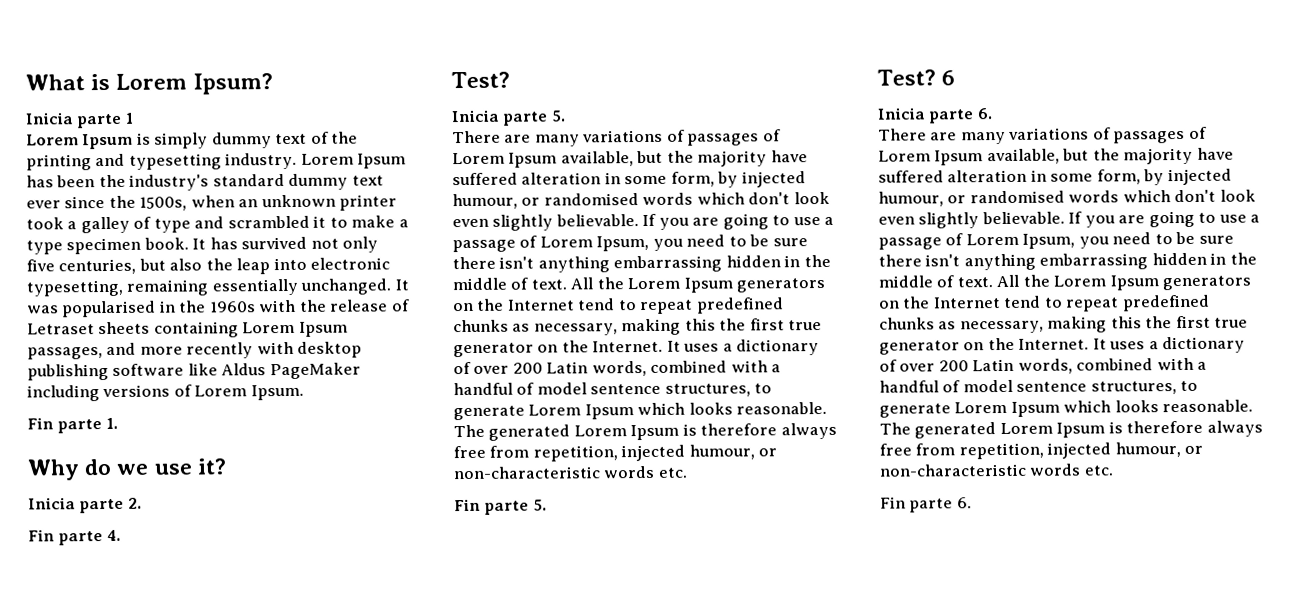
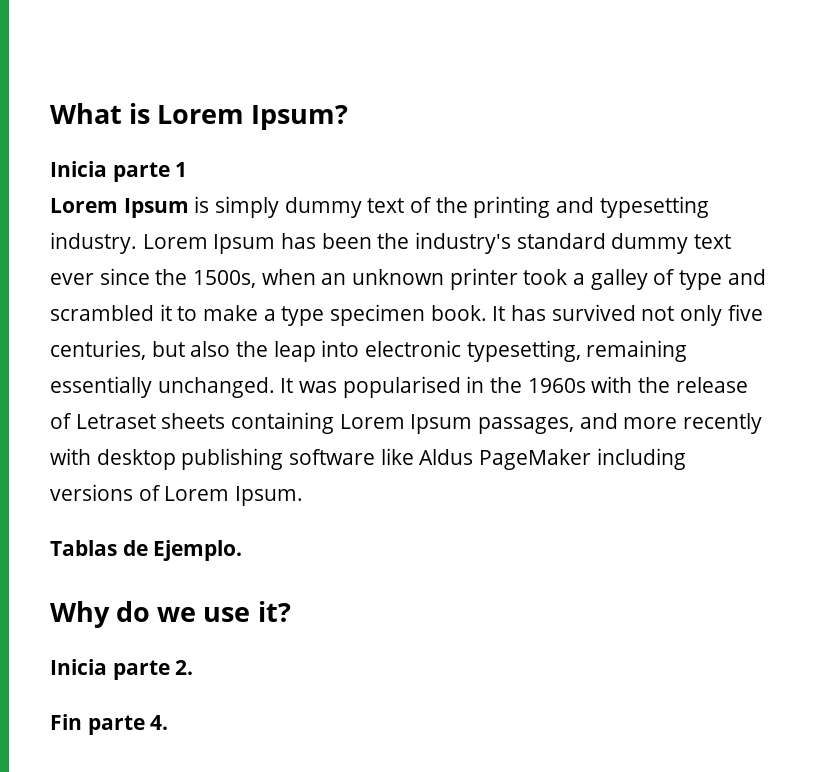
- Fin parte 1.
+ Tablas de Ejemplo.
  Fin parte 4.
- Test?
- Inicia parte 5.
- There are many variations of passages of Lorem Ipsum available, but the majority have suffered alteration in some form, by injected humour, or randomised words which don't look even slightly believable. If you are going to use a passage of Lorem Ipsum, you need to be sure there isn't anything embarrassing hidden in the middle of text. All the Lorem Ipsum generators on the Internet tend to repeat predefined chunks as necessary, making this the first true generator on the Internet. It uses a dictionary of over 200 Latin words, combined with a handful of model sentence structures, to generate Lorem Ipsum which looks reasonable. The generated Lorem Ipsum is therefore always free from repetition, injected humour, or non-characteristic words etc.
- Fin parte 5.
- Test? 6
- Inicia parte 6.
- There are many variations of passages of Lorem Ipsum available, but the majority have suffered alteration in some form, by injected humour, or randomised words which don't look even slightly believable. If you are going to use a passage of Lorem Ipsum, you need to be sure there isn't anything embarrassing hidden in the middle of text. All the Lorem Ipsum generators on the Internet tend to repeat predefined chunks as necessary, making this the first true generator on the Internet. It uses a dictionary of over 200 Latin words, combined with a handful of model sentence structures, to generate Lorem Ipsum which looks reasonable. The generated Lorem Ipsum is therefore always free from repetition, injected humour, or non-characteristic words etc.
- Fin parte 6.

